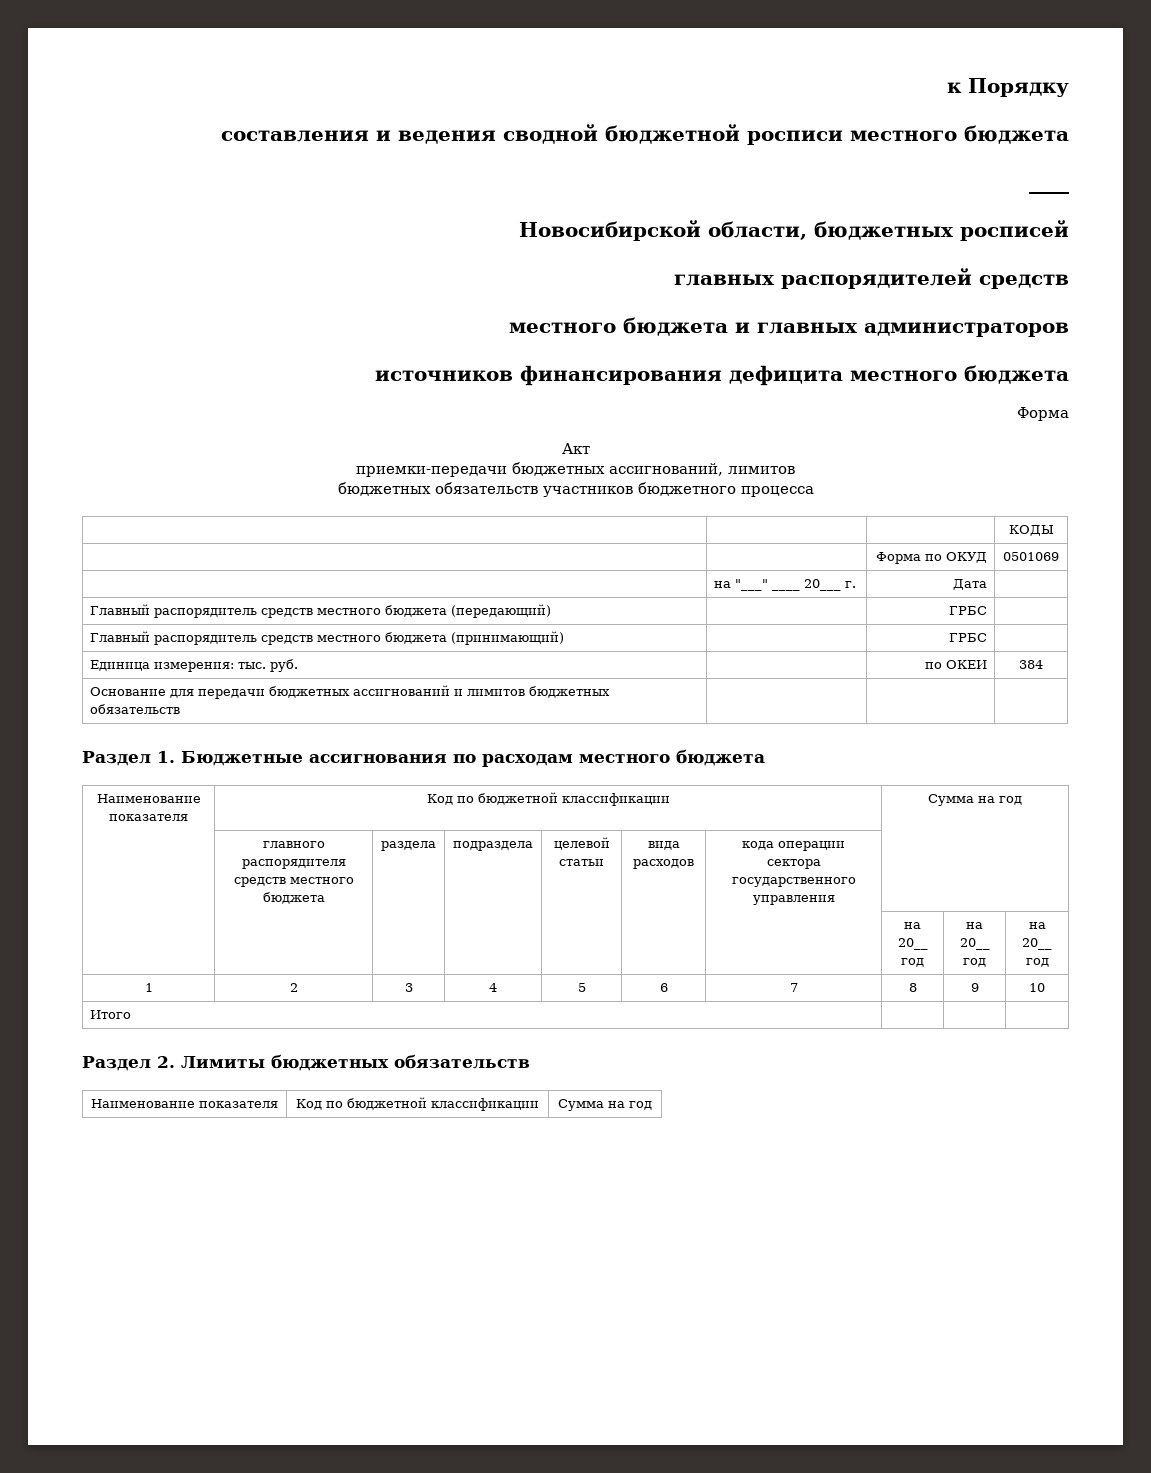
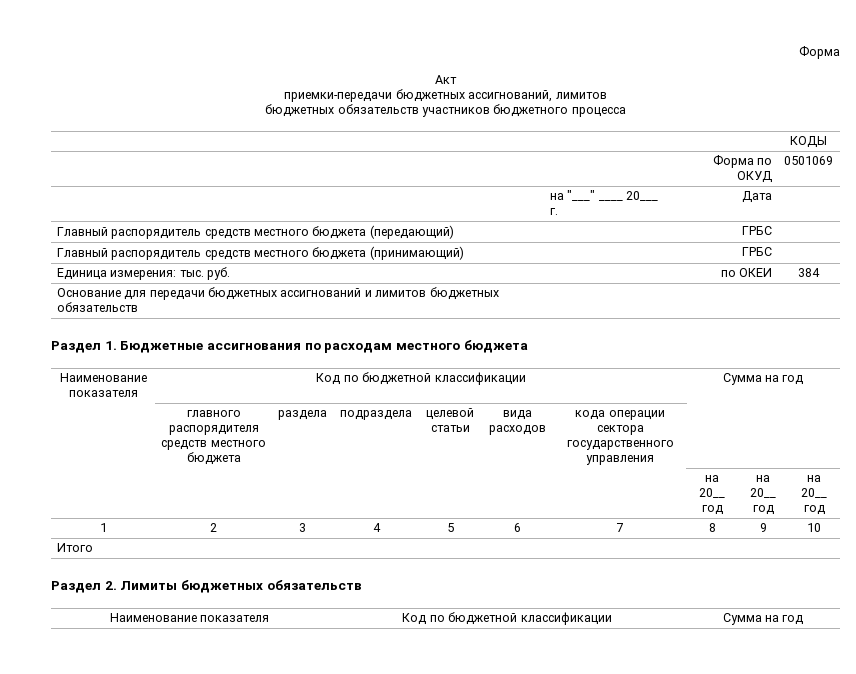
- к Порядку
- составления и ведения сводной бюджетной росписи местного бюджета
- ____
- Новосибирской области, бюджетных росписей
- главных распорядителей средств
- местного бюджета и главных администраторов
- источников финансирования дефицита местного бюджета

